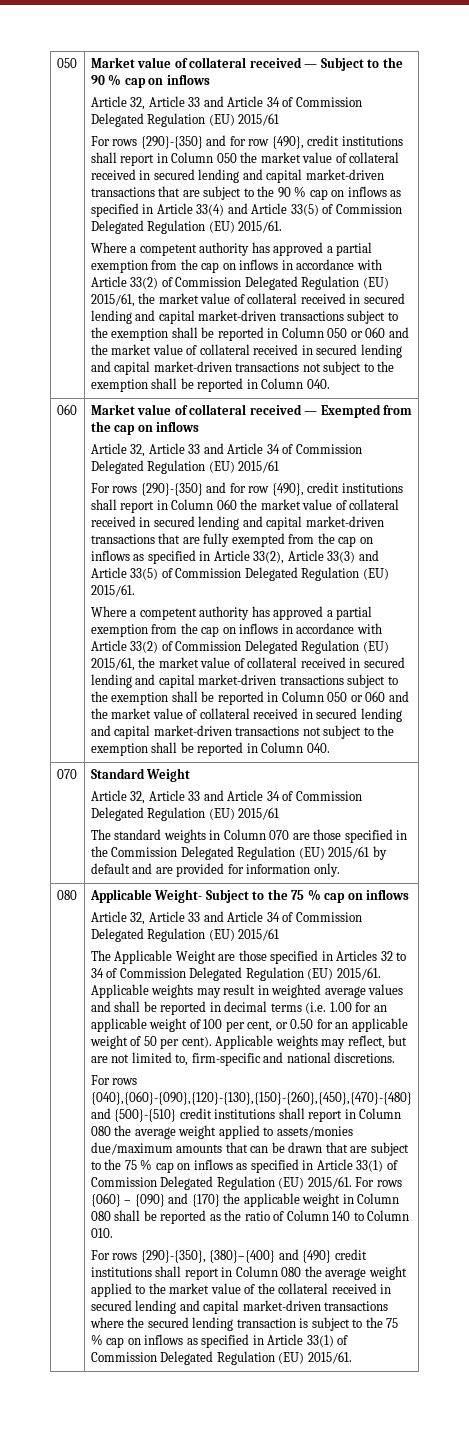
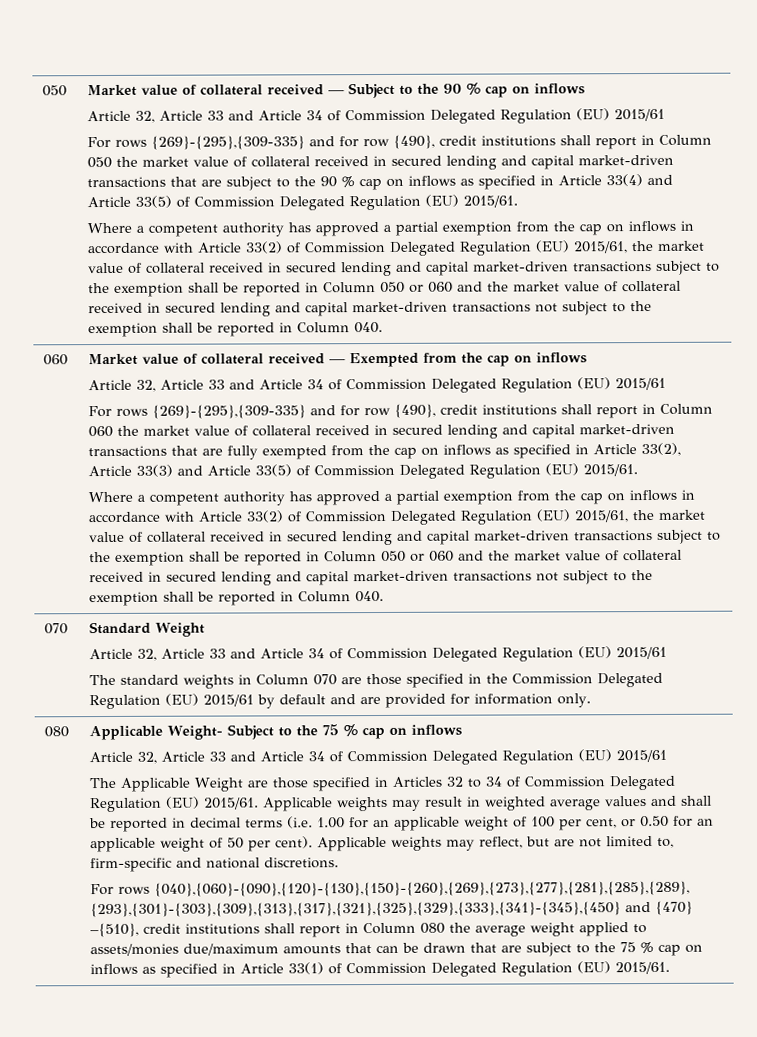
- For rows {290}-{350} and for row {490}, credit institutions shall report in Column 050 the market value of collateral received in secured lending and capital market-driven transactions that are subject to the 90 % cap on inflows as specified in Article 33(4) and Article 33(5) of Commission Delegated Regulation (EU) 2015/61.
+ For rows {269}-{295},{309-335} and for row {490}, credit institutions shall report in Column 050 the market value of collateral received in secured lending and capital market-driven transactions that are subject to the 90 % cap on inflows as specified in Article 33(4) and Article 33(5) of Commission Delegated Regulation (EU) 2015/61.
- For rows {290}-{350} and for row {490}, credit institutions shall report in Column 060 the market value of collateral received in secured lending and capital market-driven transactions that are fully exempted from the cap on inflows as specified in Article 33(2), Article 33(3) and Article 33(5) of Commission Delegated Regulation (EU) 2015/61.
+ For rows {269}-{295},{309-335} and for row {490}, credit institutions shall report in Column 060 the market value of collateral received in secured lending and capital market-driven transactions that are fully exempted from the cap on inflows as specified in Article 33(2), Article 33(3) and Article 33(5) of Commission Delegated Regulation (EU) 2015/61.
- For rows {040},{060}-{090},{120}-{130},{150}-{260},{450},{470}-{480} and {500}-{510} credit institutions shall report in Column 080 the average weight applied to assets/monies due/maximum amounts that can be drawn that are subject to the 75 % cap on inflows as specified in Article 33(1) of Commission Delegated Regulation (EU) 2015/61. For rows {060} – {090} and {170} the applicable weight in Column 080 shall be reported as the ratio of Column 140 to Column 010.
- For rows {290}-{350}, {380}–{400} and {490} credit institutions shall report in Column 080 the average weight applied to the market value of the collateral received in secured lending and capital market-driven transactions where the secured lending transaction is subject to the 75 % cap on inflows as specified in Article 33(1) of Commission Delegated Regulation (EU) 2015/61.
+ For rows {040},{060}-{090},{120}-{130},{150}-{260},{269},{273},{277},{281},{285},{289}, {293},{301}-{303},{309},{313},{317},{321},{325},{329},{333},{341}-{345},{450} and {470} –{510}, credit institutions shall report in Column 080 the average weight applied to assets/monies due/maximum amounts that can be drawn that are subject to the 75 % cap on inflows as specified in Article 33(1) of Commission Delegated Regulation (EU) 2015/61.

